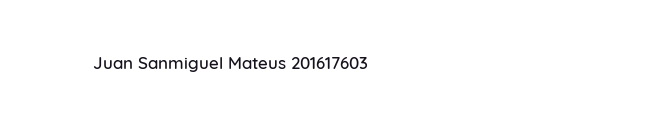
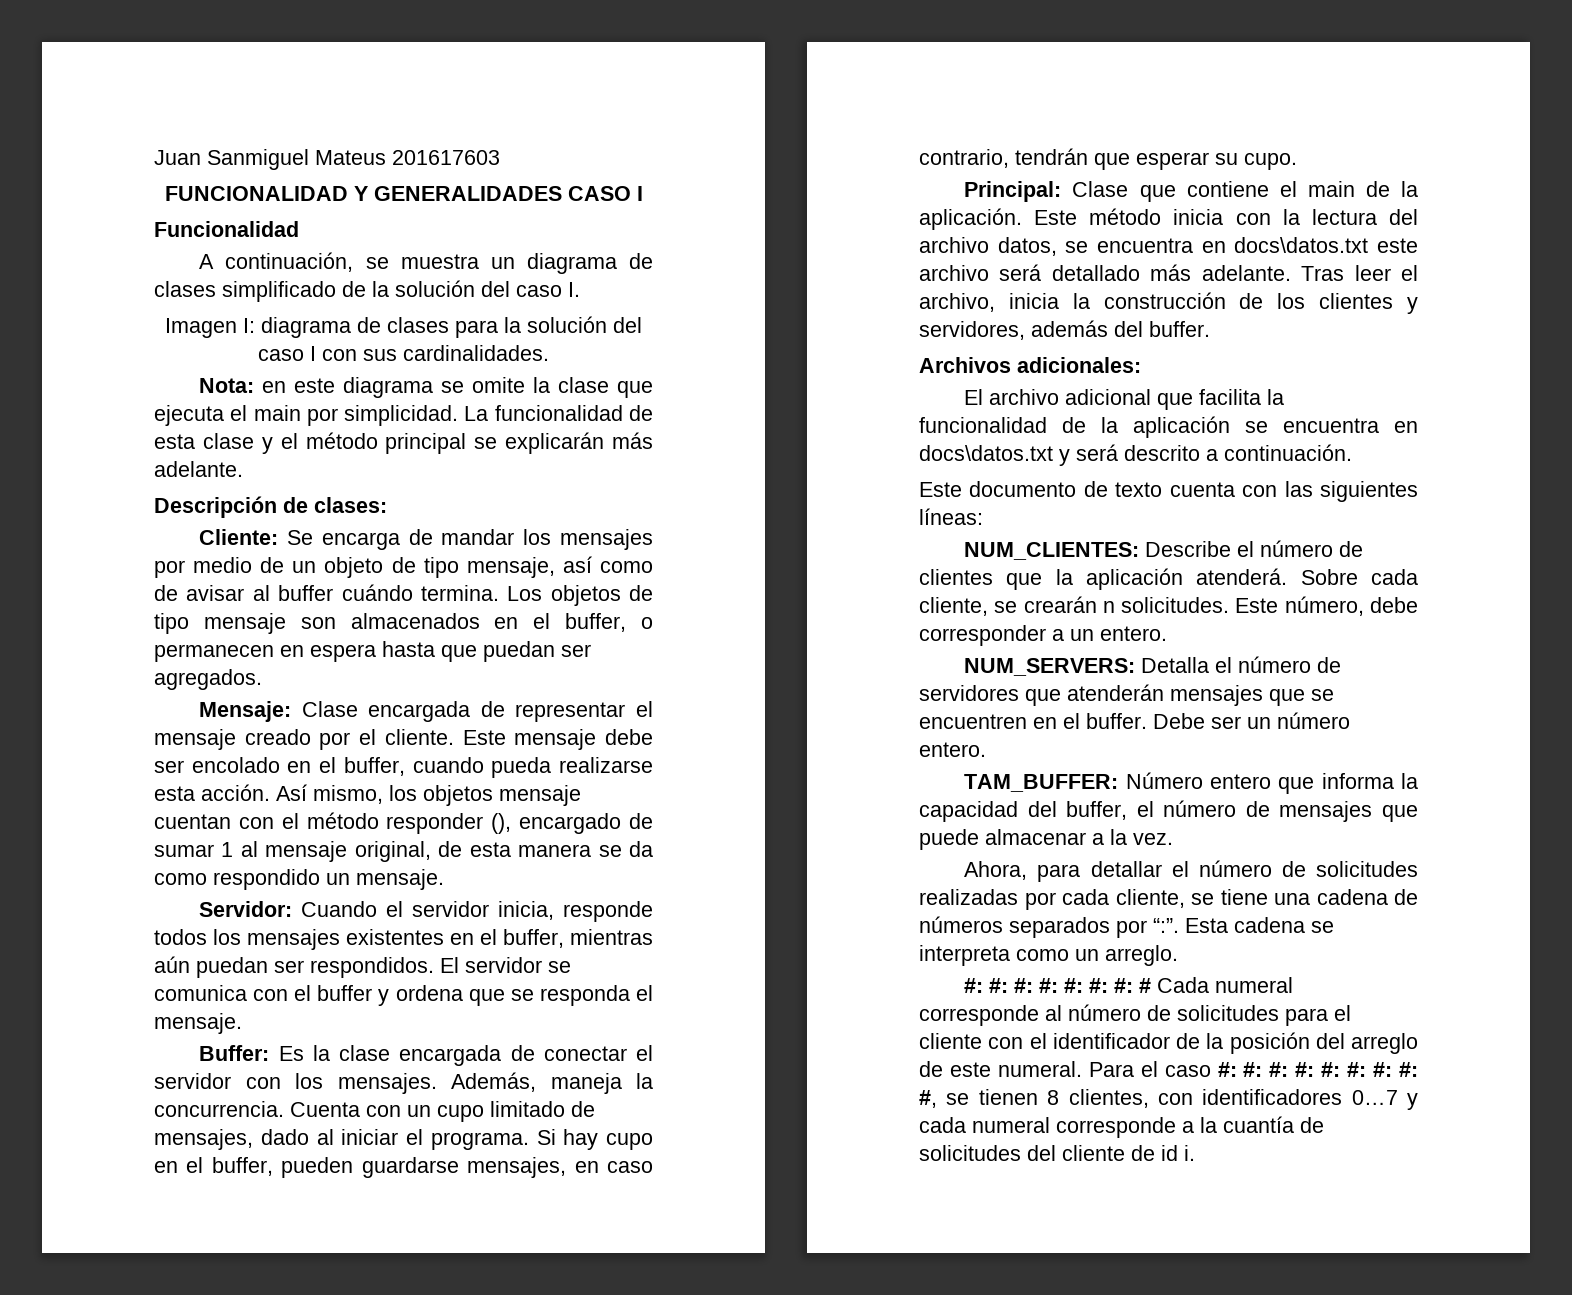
+ FUNCIONALIDAD Y GENERALIDADES CASO I
+ Funcionalidad
+ A continuación, se muestra un diagrama de clases simplificado de la solución del caso I.
+ Imagen I: diagrama de clases para la solución del caso I con sus cardinalidades.
+ Nota: en este diagrama se omite la clase que ejecuta el main por simplicidad. La funcionalidad de esta clase y el método principal se explicarán más adelante.
+ Descripción de clases:
+ Cliente: Se encarga de mandar los mensajes por medio de un objeto de tipo mensaje, así como de avisar al buffer cuándo termina. Los objetos de tipo mensaje son almacenados en el buffer, o permanecen en espera hasta que puedan ser agregados.
+ Mensaje: Clase encargada de representar el mensaje creado por el cliente. Este mensaje debe ser encolado en el buffer, cuando pueda realizarse esta acción. Así mismo, los objetos mensaje cuentan con el método responder (), encargado de sumar 1 al mensaje original, de esta manera se da como respondido un mensaje.
+ Servidor: Cuando el servidor inicia, responde todos los mensajes existentes en el buffer, mientras aún puedan ser respondidos. El servidor se comunica con el buffer y ordena que se responda el mensaje.
+ Buffer: Es la clase encargada de conectar el servidor con los mensajes. Además, maneja la concurrencia. Cuenta con un cupo limitado de mensajes, dado al iniciar el programa. Si hay cupo en el buffer, pueden guardarse mensajes, en caso contrario, tendrán que esperar su cupo.
+ Principal: Clase que contiene el main de la aplicación. Este método inicia con la lectura del archivo datos, se encuentra en docs\datos.txt este archivo será detallado más adelante. Tras leer el archivo, inicia la construcción de los clientes y servidores, además del buffer.
+ Archivos adicionales:
+ El archivo adicional que facilita la funcionalidad de la aplicación se encuentra en docs\datos.txt y será descrito a continuación.
+ Este documento de texto cuenta con las siguientes líneas:
+ NUM_CLIENTES: Describe el número de clientes que la aplicación atenderá. Sobre cada cliente, se crearán n solicitudes. Este número, debe corresponder a un entero.
+ NUM_SERVERS: Detalla el número de servidores que atenderán mensajes que se encuentren en el buffer. Debe ser un número entero.
+ TAM_BUFFER: Número entero que informa la capacidad del buffer, el número de mensajes que puede almacenar a la vez.
+ Ahora, para detallar el número de solicitudes realizadas por cada cliente, se tiene una cadena de números separados por “:”. Esta cadena se interpreta como un arreglo.
+ #: #: #: #: #: #: #: # Cada numeral corresponde al número de solicitudes para el cliente con el identificador de la posición del arreglo de este numeral. Para el caso #: #: #: #: #: #: #: #: #, se tienen 8 clientes, con identificadores 0…7 y cada numeral corresponde a la cuantía de solicitudes del cliente de id i.

